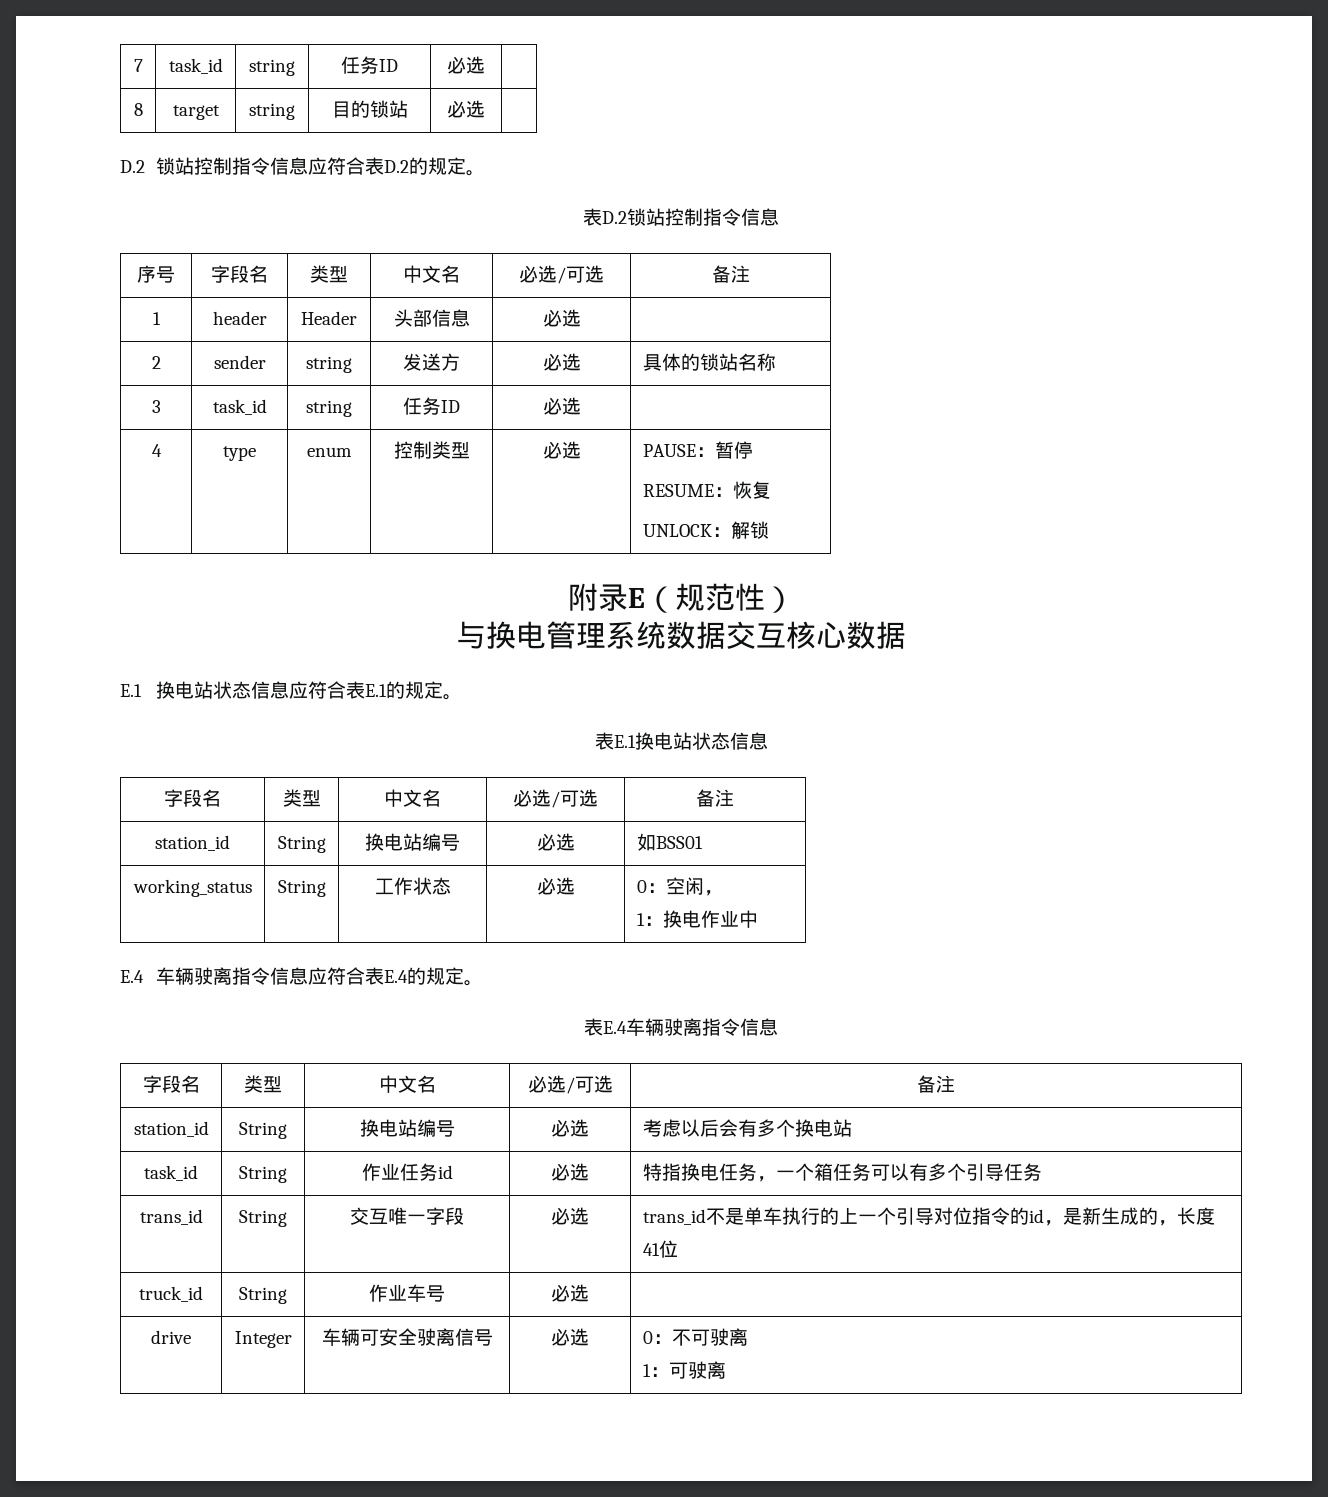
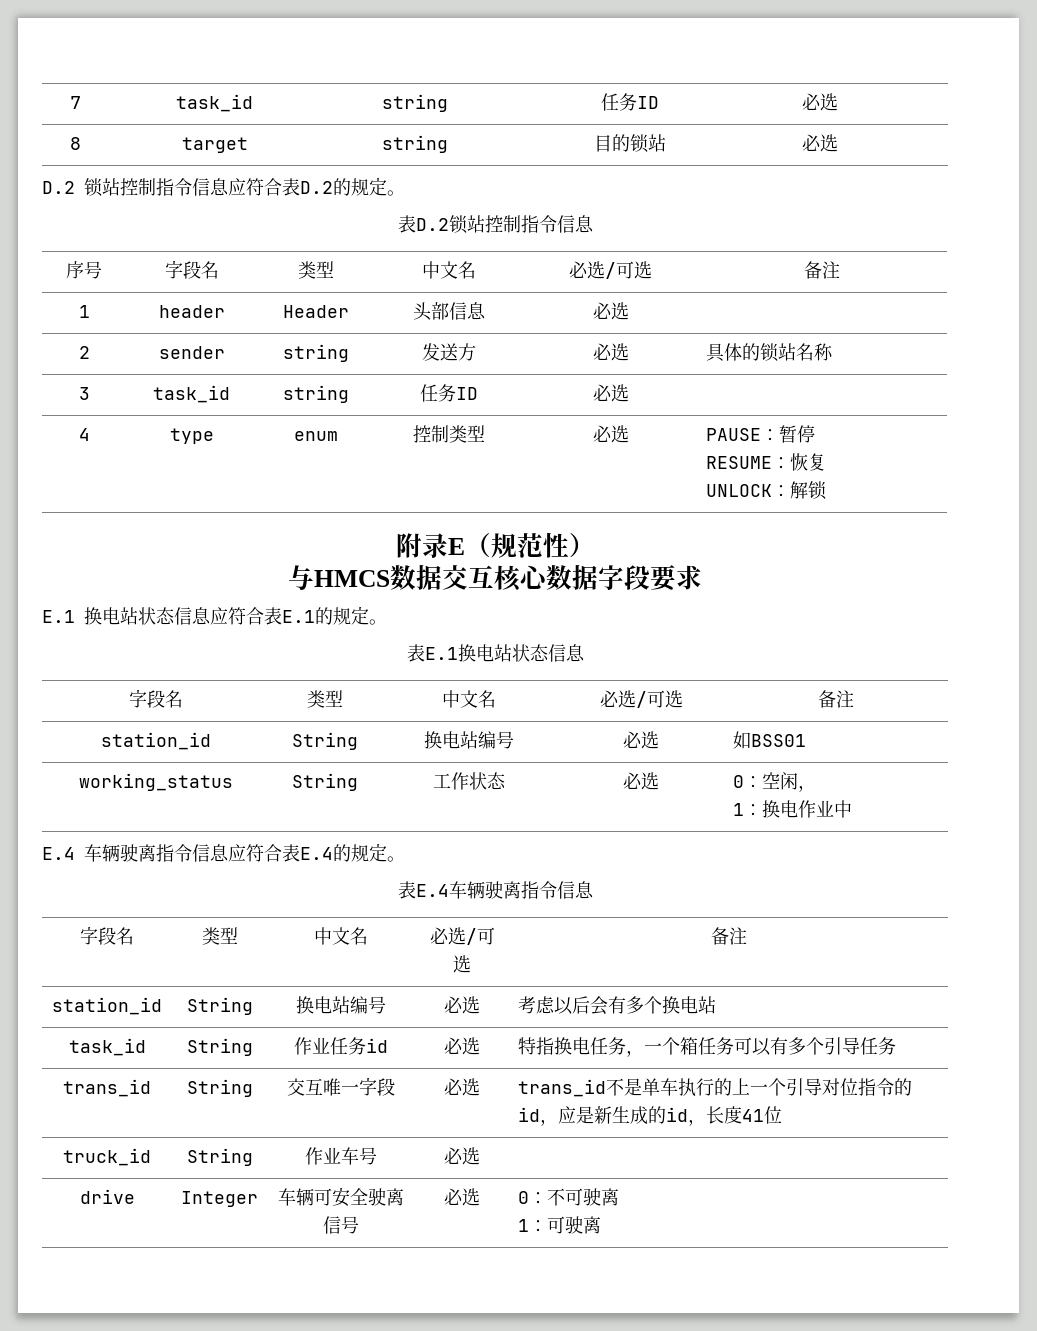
- 与换电管理系统数据交互核心数据
+ 与HMCS数据交互核心数据字段要求
- trans_id | String | 交互唯一字段 | 必选 | trans_id不是单车执行的上一个引导对位指令的id，是新生成的，长度41位
+ trans_id | String | 交互唯一字段 | 必选 | trans_id不是单车执行的上一个引导对位指令的id，应是新生成的id，长度41位

